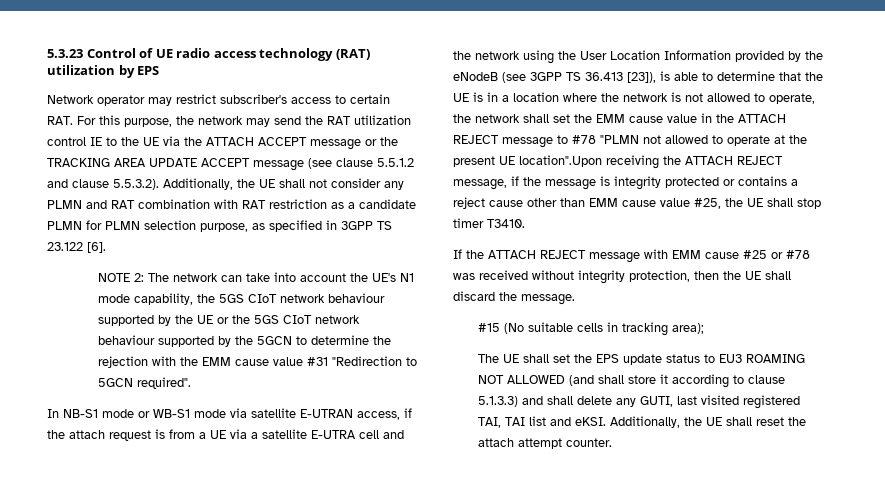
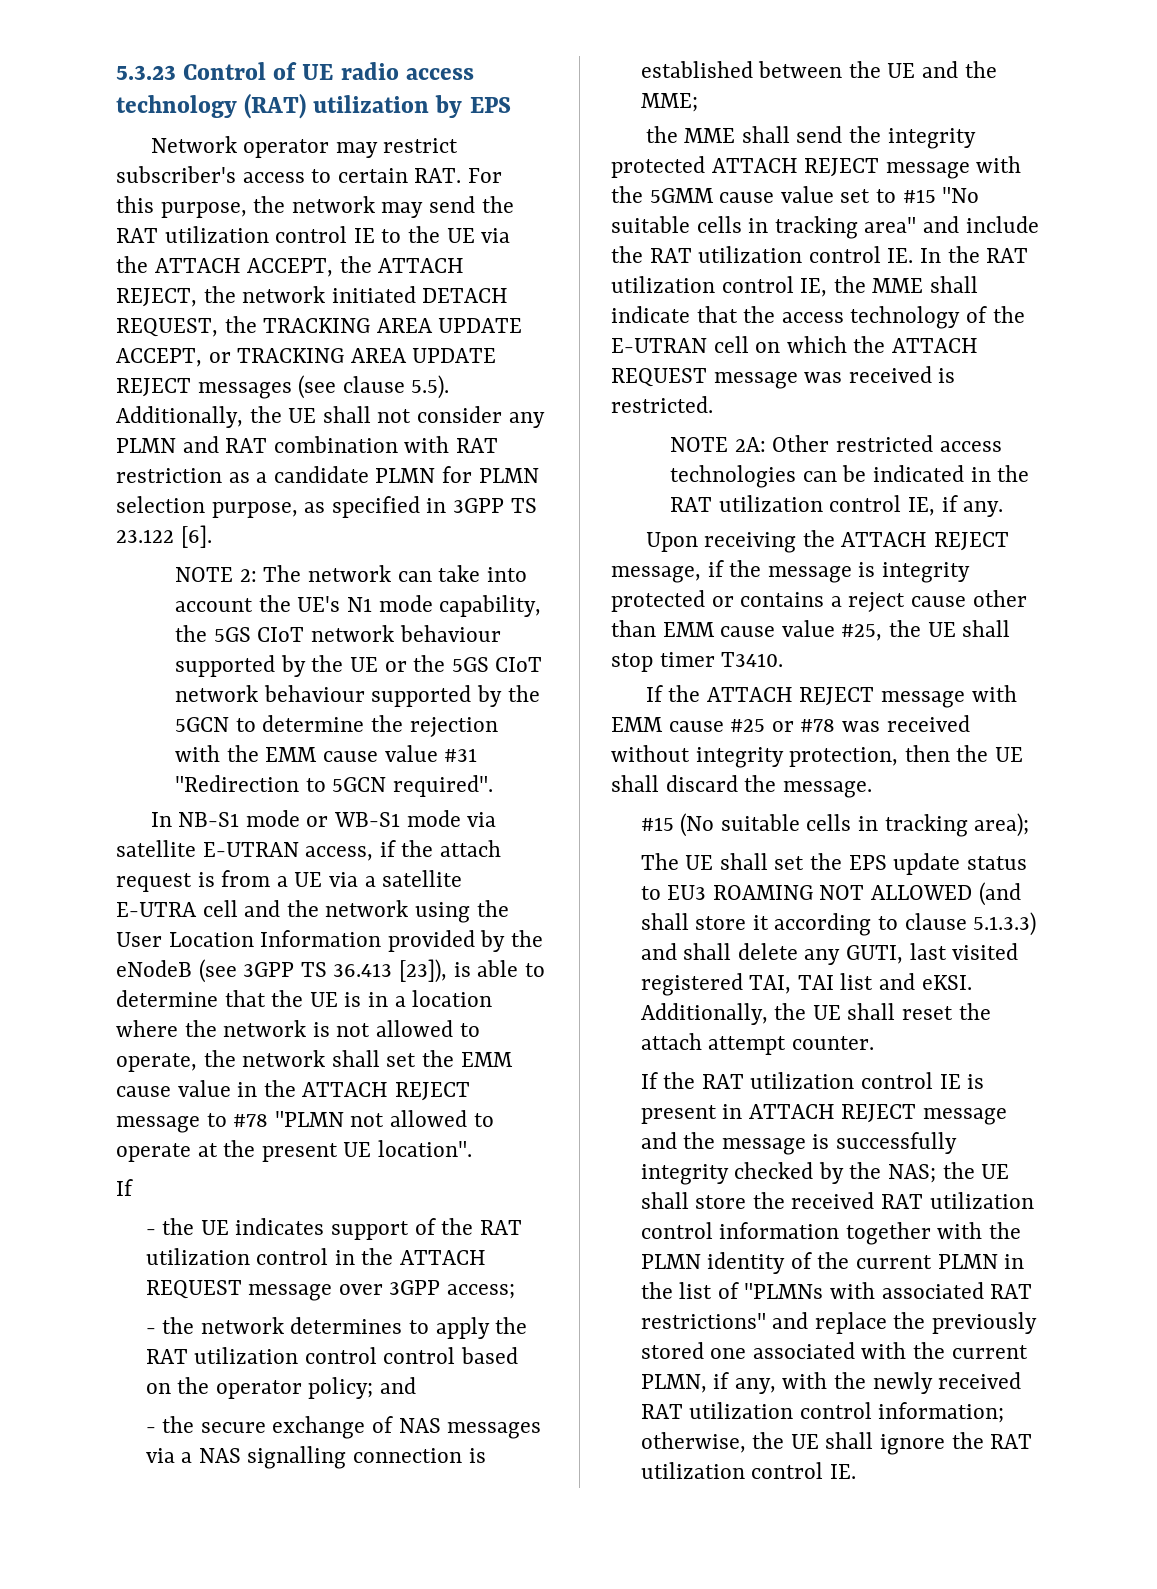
- Network operator may restrict subscriber's access to certain RAT. For this purpose, the network may send the RAT utilization control IE to the UE via the ATTACH ACCEPT message or the TRACKING AREA UPDATE ACCEPT message (see clause 5.5.1.2 and clause 5.5.3.2). Additionally, the UE shall not consider any PLMN and RAT combination with RAT restriction as a candidate PLMN for PLMN selection purpose, as specified in 3GPP TS 23.122 [6].
+ Network operator may restrict subscriber's access to certain RAT. For this purpose, the network may send the RAT utilization control IE to the UE via the ATTACH ACCEPT, the ATTACH REJECT, the network initiated DETACH REQUEST, the TRACKING AREA UPDATE ACCEPT, or TRACKING AREA UPDATE REJECT messages (see clause 5.5). Additionally, the UE shall not consider any PLMN and RAT combination with RAT restriction as a candidate PLMN for PLMN selection purpose, as specified in 3GPP TS 23.122 [6].
- In NB-S1 mode or WB-S1 mode via satellite E-UTRAN access, if the attach request is from a UE via a satellite E-UTRA cell and the network using the User Location Information provided by the eNodeB (see 3GPP TS 36.413 [23]), is able to determine that the UE is in a location where the network is not allowed to operate, the network shall set the EMM cause value in the ATTACH REJECT message to #78 "PLMN not allowed to operate at the present UE location".Upon receiving the ATTACH REJECT message, if the message is integrity protected or contains a reject cause other than EMM cause value #25, the UE shall stop timer T3410.
+ In NB-S1 mode or WB-S1 mode via satellite E-UTRAN access, if the attach request is from a UE via a satellite E-UTRA cell and the network using the User Location Information provided by the eNodeB (see 3GPP TS 36.413 [23]), is able to determine that the UE is in a location where the network is not allowed to operate, the network shall set the EMM cause value in the ATTACH REJECT message to #78 "PLMN not allowed to operate at the present UE location".
+ If
+ - the UE indicates support of the RAT utilization control in the ATTACH REQUEST message over 3GPP access;
+ - the network determines to apply the RAT utilization control control based on the operator policy; and
+ - the secure exchange of NAS messages via a NAS signalling connection is established between the UE and the MME;
+ the MME shall send the integrity protected ATTACH REJECT message with the 5GMM cause value set to #15 "No suitable cells in tracking area" and include the RAT utilization control IE. In the RAT utilization control IE, the MME shall indicate that the access technology of the E-UTRAN cell on which the ATTACH REQUEST message was received is restricted.
+ NOTE 2A: Other restricted access technologies can be indicated in the RAT utilization control IE, if any.
+ Upon receiving the ATTACH REJECT message, if the message is integrity protected or contains a reject cause other than EMM cause value #25, the UE shall stop timer T3410.
+ If the RAT utilization control IE is present in ATTACH REJECT message and the message is successfully integrity checked by the NAS; the UE shall store the received RAT utilization control information together with the PLMN identity of the current PLMN in the list of "PLMNs with associated RAT restrictions" and replace the previously stored one associated with the current PLMN, if any, with the newly received RAT utilization control information; otherwise, the UE shall ignore the RAT utilization control IE.

